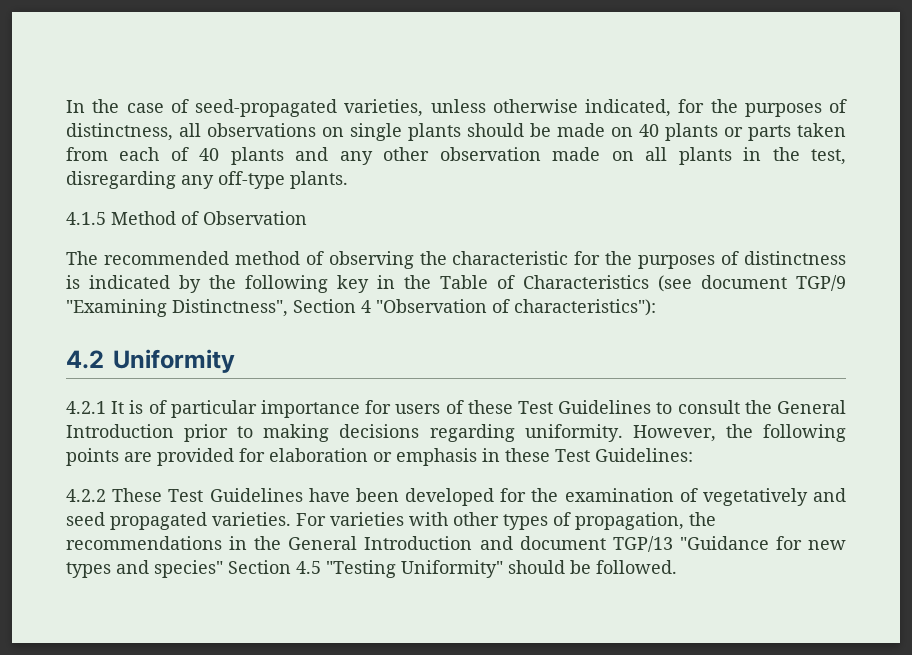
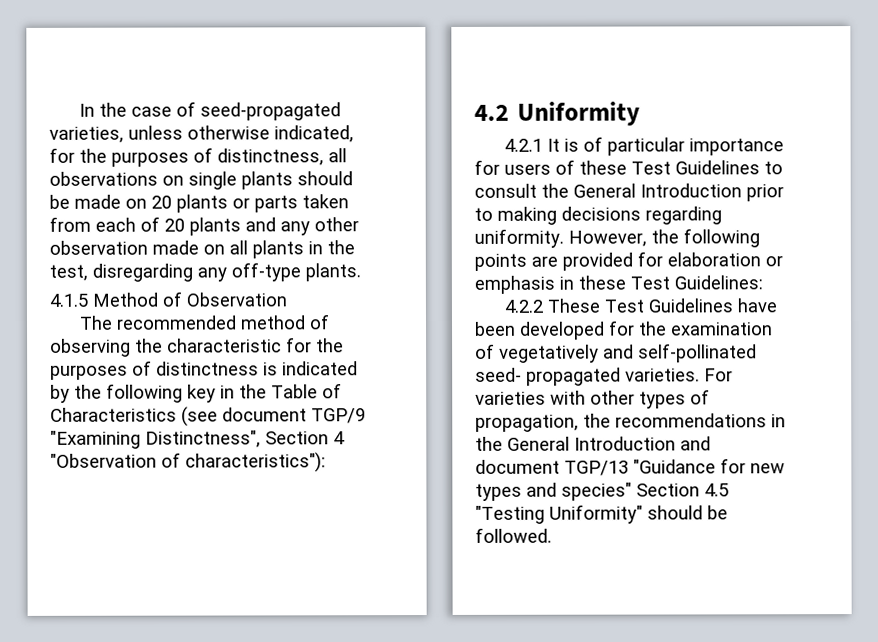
- In the case of seed-propagated varieties, unless otherwise indicated, for the purposes of distinctness, all observations on single plants should be made on 40 plants or parts taken from each of 40 plants and any other observation made on all plants in the test, disregarding any off-type plants.
+ In the case of seed-propagated varieties, unless otherwise indicated, for the purposes of distinctness, all observations on single plants should be made on 20 plants or parts taken from each of 20 plants and any other observation made on all plants in the test, disregarding any off-type plants.
- 4.2.2 These Test Guidelines have been developed for the examination of vegetatively and seed propagated varieties.
+ 4.2.2 These Test Guidelines have been developed for the examination of vegetatively and self-pollinated seed- propagated varieties.

